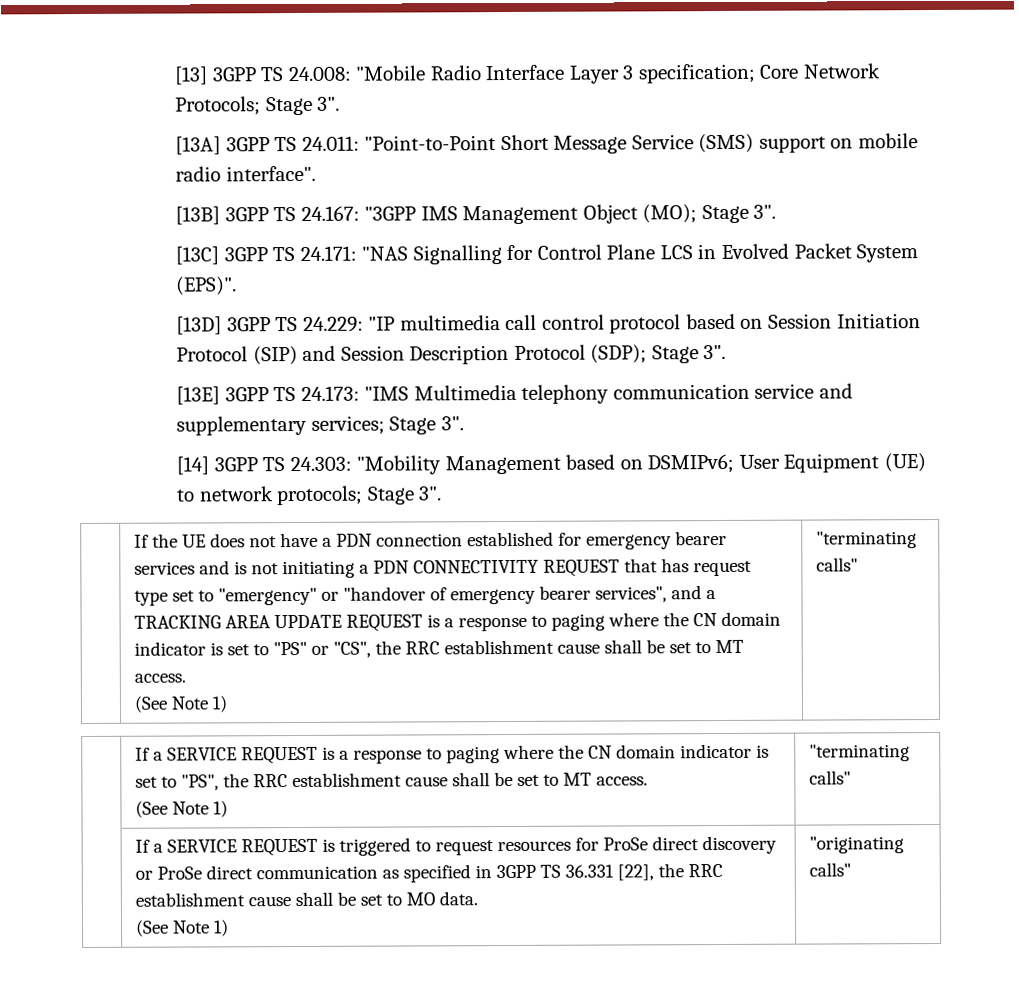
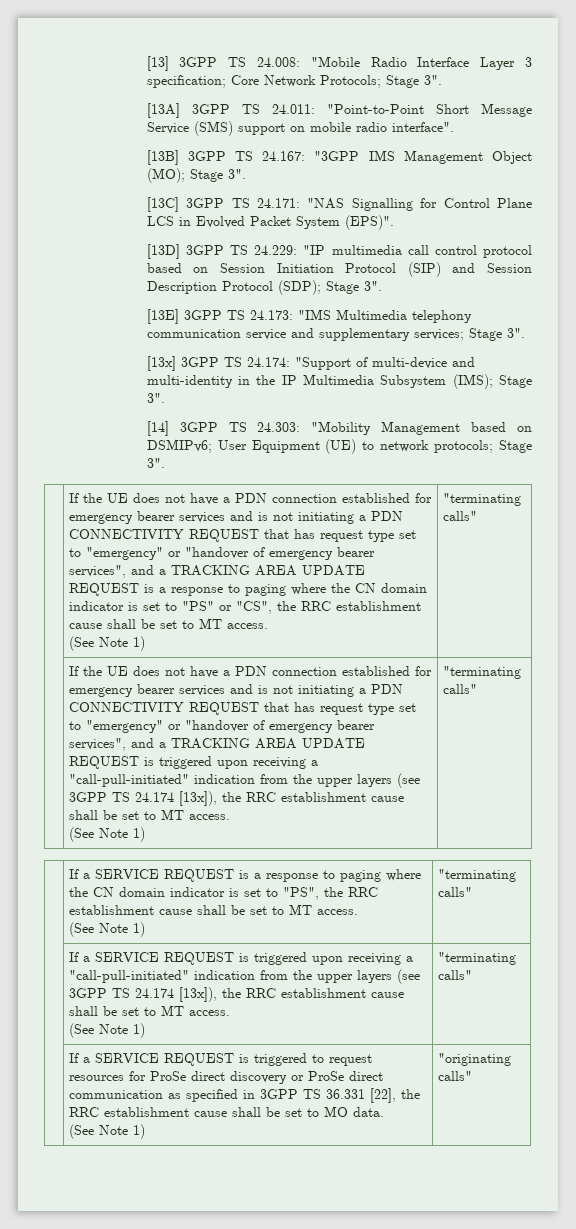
+ [13x] 3GPP TS 24.174: "Support of multi-device and multi-identity in the IP Multimedia Subsystem (IMS); Stage 3".
+ If the UE does not have a PDN connection established for emergency bearer services and is not initiating a PDN CONNECTIVITY REQUEST that has request type set to "emergency" or "handover of emergency bearer services", and a TRACKING AREA UPDATE REQUEST is triggered upon receiving a "call-pull-initiated" indication from the upper layers (see 3GPP TS 24.174 [13x]), the RRC establishment cause shall be set to MT access.
+ (See Note 1) | "terminating calls"
+ | If a SERVICE REQUEST is triggered upon receiving a "call-pull-initiated" indication from the upper layers (see 3GPP TS 24.174 [13x]), the RRC establishment cause shall be set to MT access.
+ (See Note 1) | "terminating calls"

